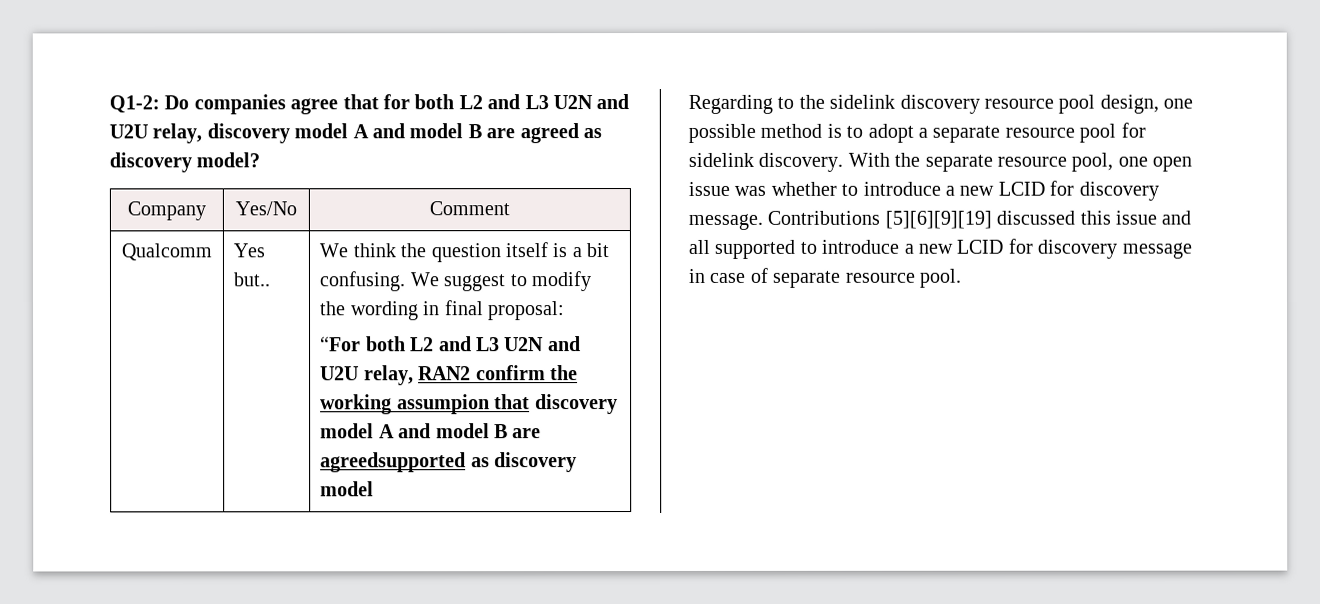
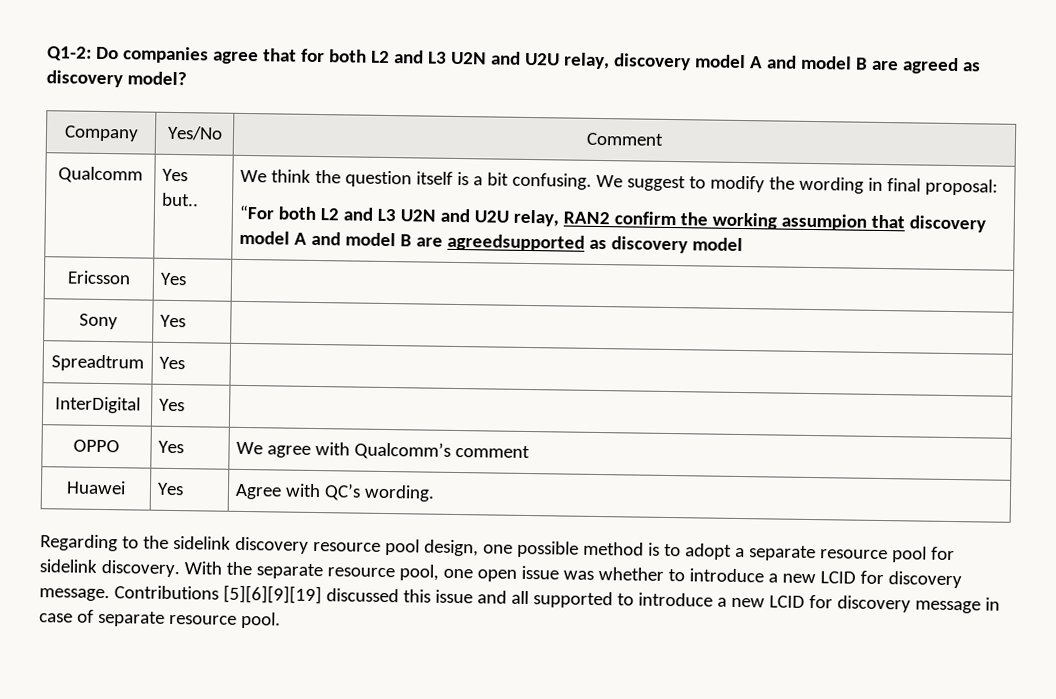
+ Ericsson | Yes |
+ Sony | Yes |
+ Spreadtrum | Yes |
+ InterDigital | Yes |
+ OPPO | Yes | We agree with Qualcomm’s comment
+ Huawei | Yes | Agree with QC’s wording.

